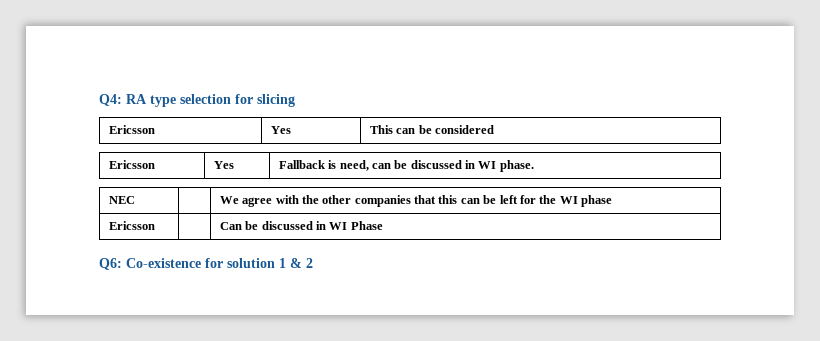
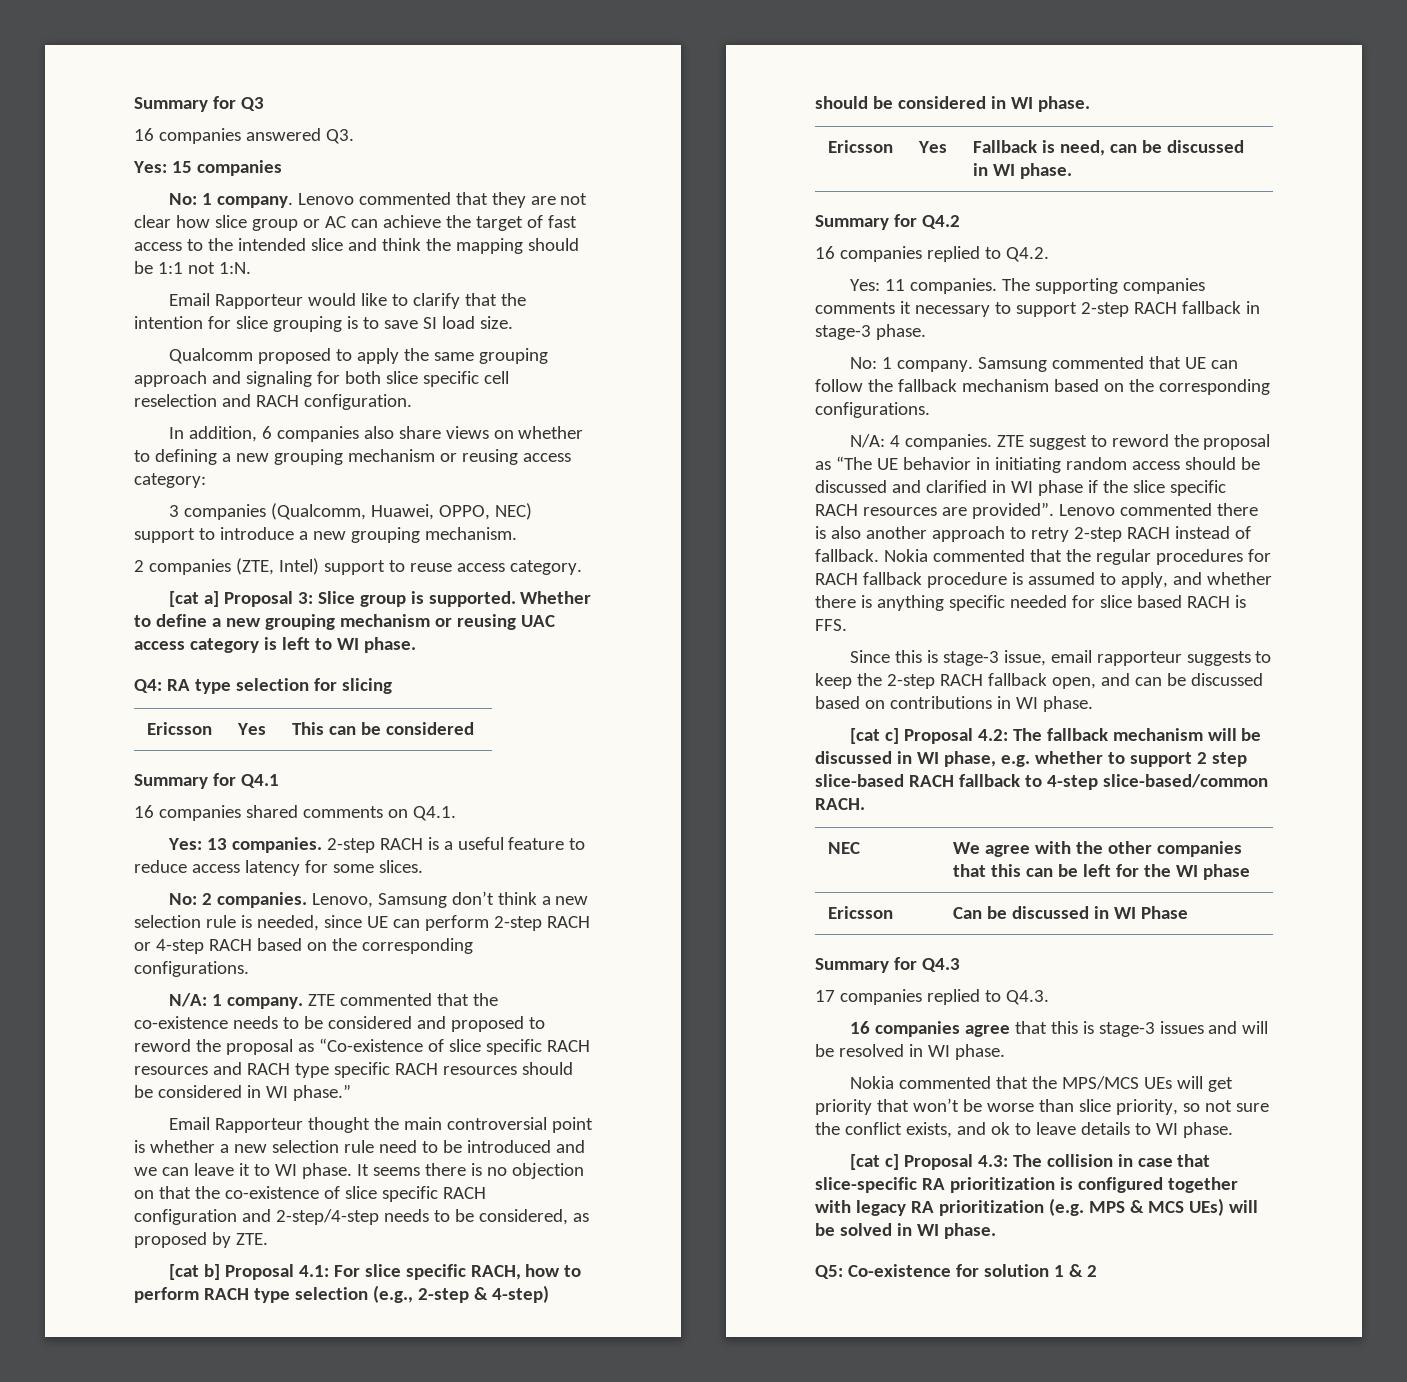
+ Summary for Q3
+ 16 companies answered Q3.
+ Yes: 15 companies
+ No: 1 company. Lenovo commented that they are not clear how slice group or AC can achieve the target of fast access to the intended slice and think the mapping should be 1:1 not 1:N.
+ Email Rapporteur would like to clarify that the intention for slice grouping is to save SI load size.
+ Qualcomm proposed to apply the same grouping approach and signaling for both slice specific cell reselection and RACH configuration.
+ In addition, 6 companies also share views on whether to defining a new grouping mechanism or reusing access category:
+ 3 companies (Qualcomm, Huawei, OPPO, NEC) support to introduce a new grouping mechanism.
+ 2 companies (ZTE, Intel) support to reuse access category.
+ [cat a] Proposal 3: Slice group is supported. Whether to define a new grouping mechanism or reusing UAC access category is left to WI phase.
+ Summary for Q4.1
+ 16 companies shared comments on Q4.1.
+ Yes: 13 companies. 2-step RACH is a useful feature to reduce access latency for some slices.
+ No: 2 companies. Lenovo, Samsung don’t think a new selection rule is needed, since UE can perform 2-step RACH or 4-step RACH based on the corresponding configurations.
+ N/A: 1 company. ZTE commented that the co-existence needs to be considered and proposed to reword the proposal as “Co-existence of slice specific RACH resources and RACH type specific RACH resources should be considered in WI phase.”
+ Email Rapporteur thought the main controversial point is whether a new selection rule need to be introduced and we can leave it to WI phase. It seems there is no objection on that the co-existence of slice specific RACH configuration and 2-step/4-step needs to be considered, as proposed by ZTE.
+ [cat b] Proposal 4.1: For slice specific RACH, how to perform RACH type selection (e.g., 2-step & 4-step) should be considered in WI phase.
+ Summary for Q4.2
+ 16 companies replied to Q4.2.
+ Yes: 11 companies. The supporting companies comments it necessary to support 2-step RACH fallback in stage-3 phase.
+ No: 1 company. Samsung commented that UE can follow the fallback mechanism based on the corresponding configurations.
+ N/A: 4 companies. ZTE suggest to reword the proposal as “The UE behavior in initiating random access should be discussed and clarified in WI phase if the slice specific RACH resources are provided”. Lenovo commented there is also another approach to retry 2-step RACH instead of fallback. Nokia commented that the regular procedures for RACH fallback procedure is assumed to apply, and whether there is anything specific needed for slice based RACH is FFS.
+ Since this is stage-3 issue, email rapporteur suggests to keep the 2-step RACH fallback open, and can be discussed based on contributions in WI phase.
+ [cat c] Proposal 4.2: The fallback mechanism will be discussed in WI phase, e.g. whether to support 2 step slice-based RACH fallback to 4-step slice-based/common RACH.
- Q6: Co-existence for solution 1 & 2
+ Summary for Q4.3
+ 17 companies replied to Q4.3.
+ 16 companies agree that this is stage-3 issues and will be resolved in WI phase.
+ Nokia commented that the MPS/MCS UEs will get priority that won’t be worse than slice priority, so not sure the conflict exists, and ok to leave details to WI phase.
+ [cat c] Proposal 4.3: The collision in case that slice-specific RA prioritization is configured together with legacy RA prioritization (e.g. MPS & MCS UEs) will be solved in WI phase.
+ Q5: Co-existence for solution 1 & 2

